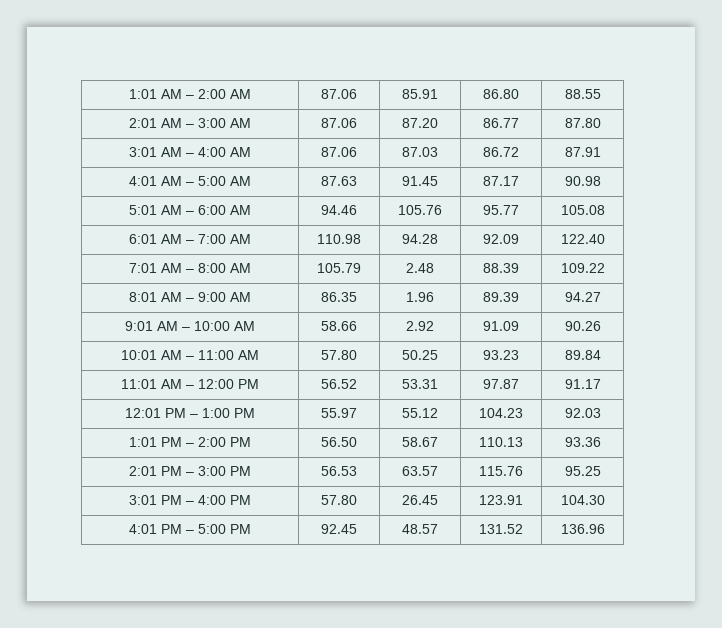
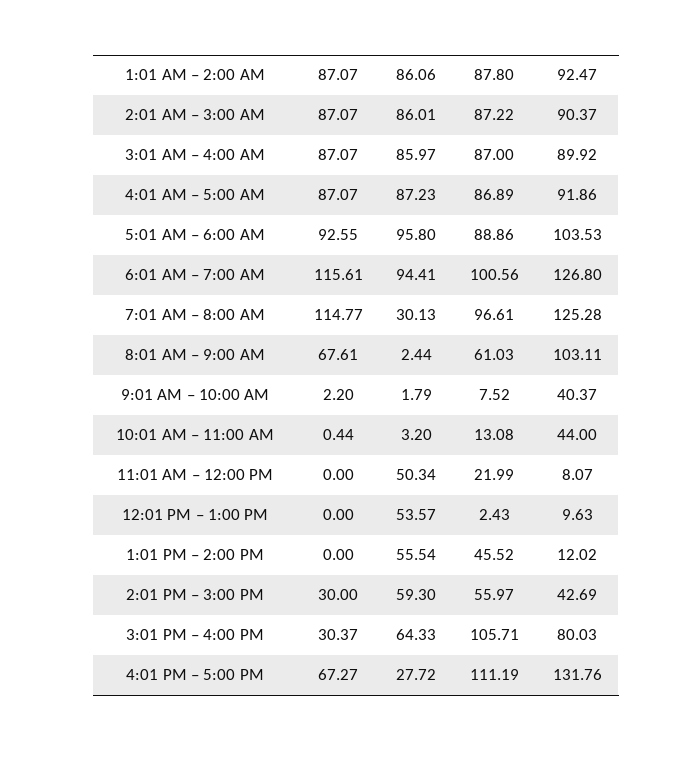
- 1:01 AM – 2:00 AM | 87.06 | 85.91 | 86.80 | 88.55
+ 1:01 AM – 2:00 AM | 87.07 | 86.06 | 87.80 | 92.47
- 2:01 AM – 3:00 AM | 87.06 | 87.20 | 86.77 | 87.80
+ 2:01 AM – 3:00 AM | 87.07 | 86.01 | 87.22 | 90.37
- 3:01 AM – 4:00 AM | 87.06 | 87.03 | 86.72 | 87.91
+ 3:01 AM – 4:00 AM | 87.07 | 85.97 | 87.00 | 89.92
- 4:01 AM – 5:00 AM | 87.63 | 91.45 | 87.17 | 90.98
+ 4:01 AM – 5:00 AM | 87.07 | 87.23 | 86.89 | 91.86
- 5:01 AM – 6:00 AM | 94.46 | 105.76 | 95.77 | 105.08
+ 5:01 AM – 6:00 AM | 92.55 | 95.80 | 88.86 | 103.53
- 6:01 AM – 7:00 AM | 110.98 | 94.28 | 92.09 | 122.40
+ 6:01 AM – 7:00 AM | 115.61 | 94.41 | 100.56 | 126.80
- 7:01 AM – 8:00 AM | 105.79 | 2.48 | 88.39 | 109.22
+ 7:01 AM – 8:00 AM | 114.77 | 30.13 | 96.61 | 125.28
- 8:01 AM – 9:00 AM | 86.35 | 1.96 | 89.39 | 94.27
+ 8:01 AM – 9:00 AM | 67.61 | 2.44 | 61.03 | 103.11
- 9:01 AM – 10:00 AM | 58.66 | 2.92 | 91.09 | 90.26
+ 9:01 AM – 10:00 AM | 2.20 | 1.79 | 7.52 | 40.37
- 10:01 AM – 11:00 AM | 57.80 | 50.25 | 93.23 | 89.84
+ 10:01 AM – 11:00 AM | 0.44 | 3.20 | 13.08 | 44.00
- 11:01 AM – 12:00 PM | 56.52 | 53.31 | 97.87 | 91.17
+ 11:01 AM – 12:00 PM | 0.00 | 50.34 | 21.99 | 8.07
- 12:01 PM – 1:00 PM | 55.97 | 55.12 | 104.23 | 92.03
+ 12:01 PM – 1:00 PM | 0.00 | 53.57 | 2.43 | 9.63
- 1:01 PM – 2:00 PM | 56.50 | 58.67 | 110.13 | 93.36
+ 1:01 PM – 2:00 PM | 0.00 | 55.54 | 45.52 | 12.02
- 2:01 PM – 3:00 PM | 56.53 | 63.57 | 115.76 | 95.25
+ 2:01 PM – 3:00 PM | 30.00 | 59.30 | 55.97 | 42.69
- 3:01 PM – 4:00 PM | 57.80 | 26.45 | 123.91 | 104.30
+ 3:01 PM – 4:00 PM | 30.37 | 64.33 | 105.71 | 80.03
- 4:01 PM – 5:00 PM | 92.45 | 48.57 | 131.52 | 136.96
+ 4:01 PM – 5:00 PM | 67.27 | 27.72 | 111.19 | 131.76

